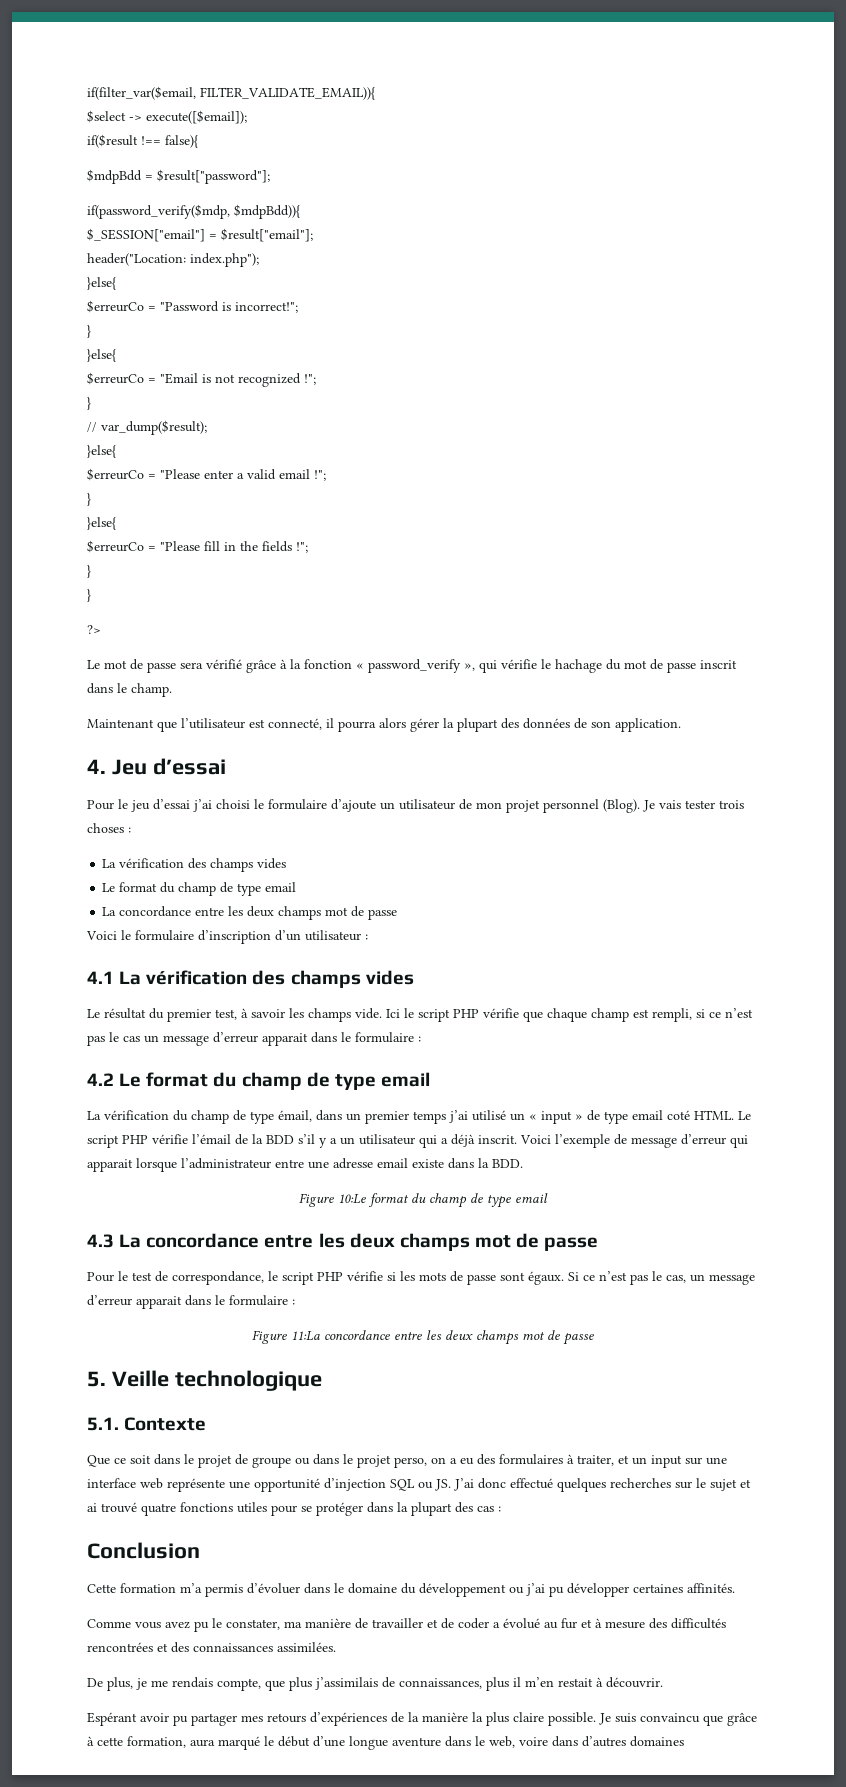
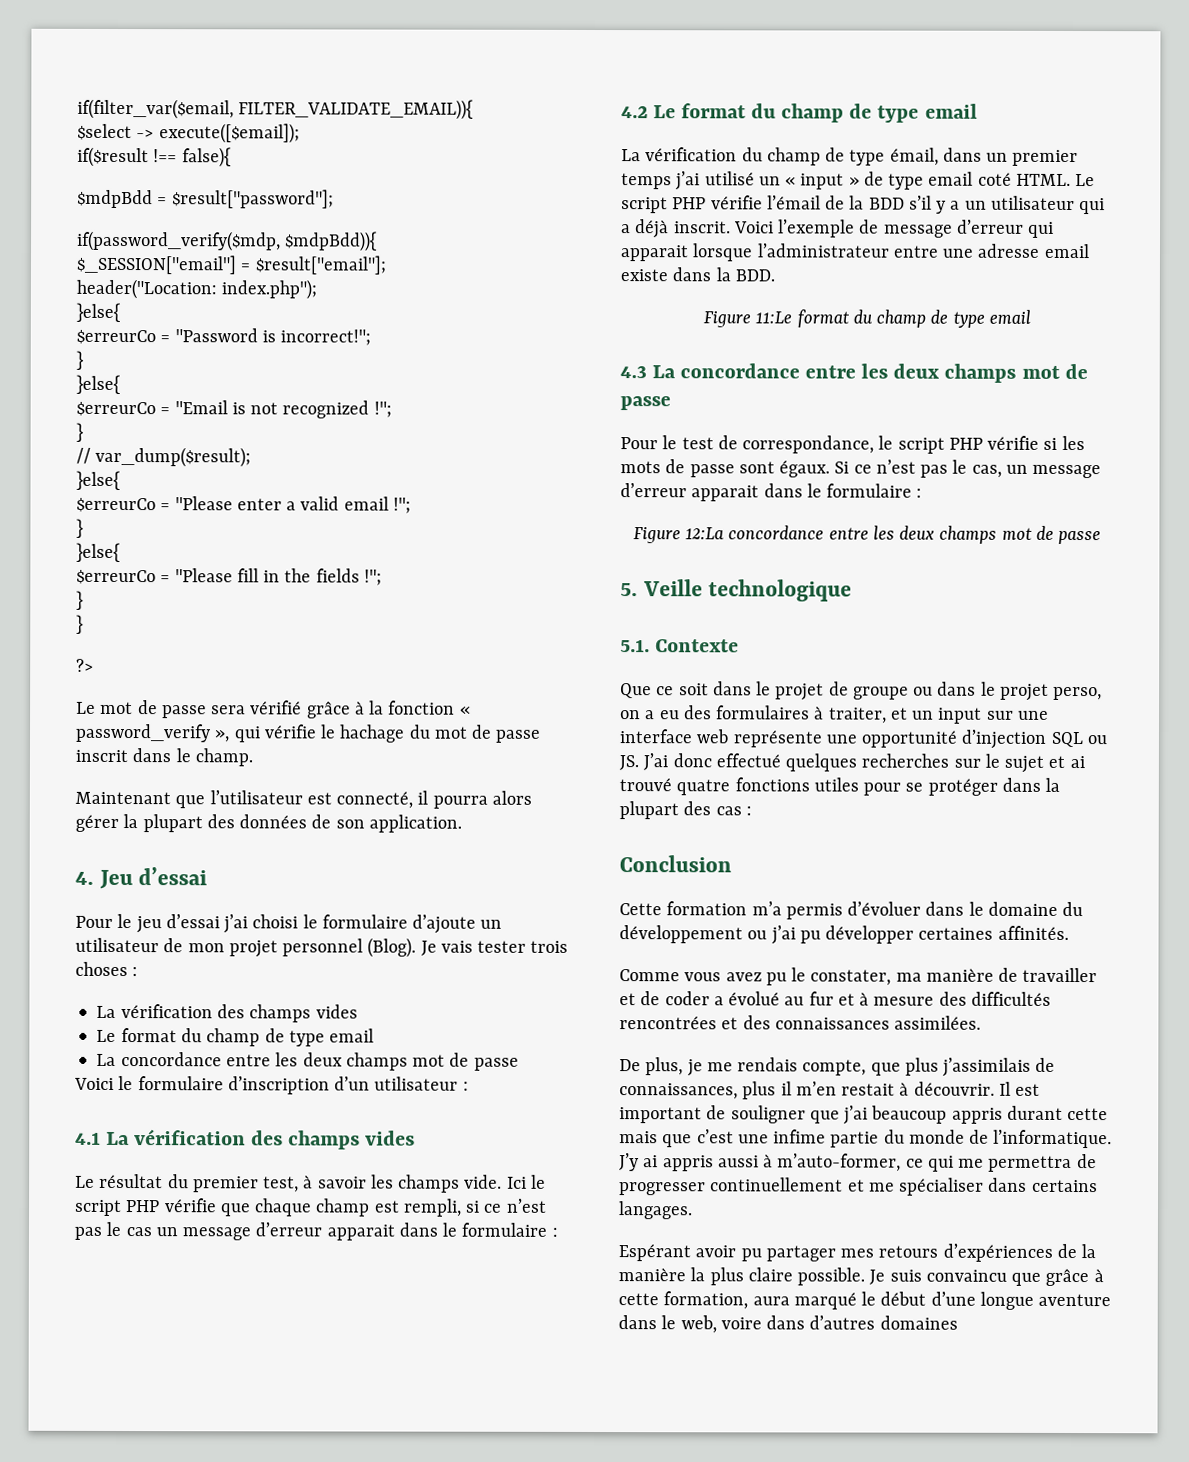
- Figure 10:Le format du champ de type email
+ Figure 11:Le format du champ de type email
- Figure 11:La concordance entre les deux champs mot de passe
+ Figure 12:La concordance entre les deux champs mot de passe
+ Il est important de souligner que j’ai beaucoup appris durant cette mais que c’est une infime partie du monde de l’informatique. J’y ai appris aussi à m’auto-former, ce qui me permettra de progresser continuellement et me spécialiser dans certains langages.

